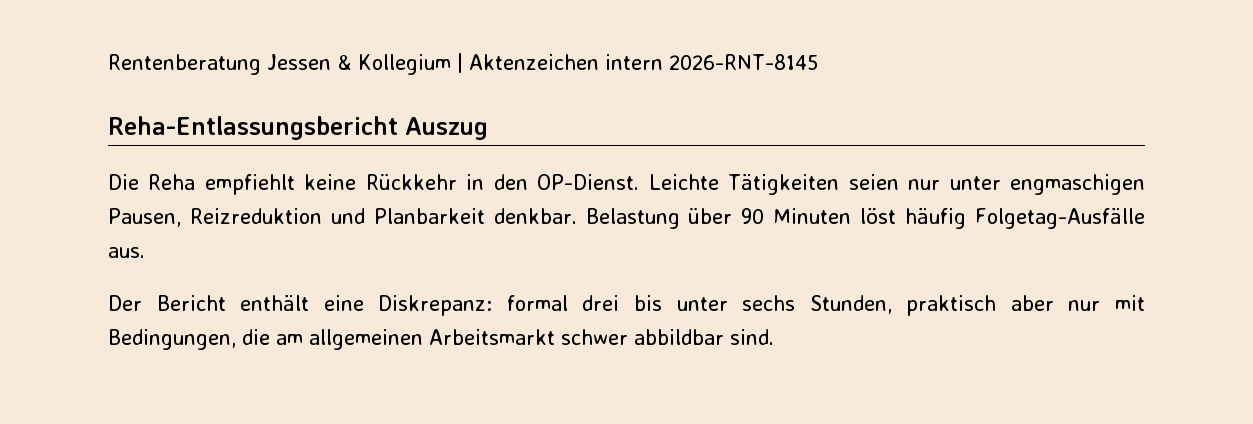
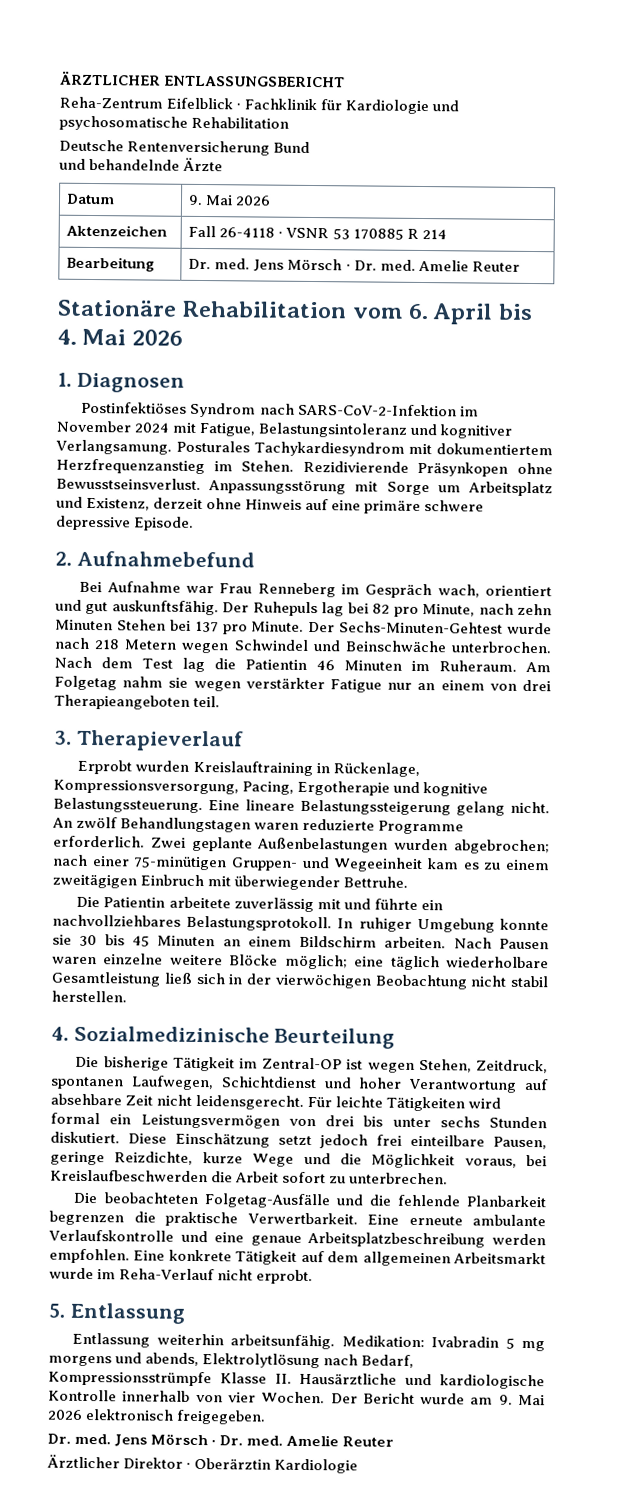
- Rentenberatung Jessen & Kollegium | Aktenzeichen intern 2026-RNT-8145
- Reha-Entlassungsbericht Auszug
- Die Reha empfiehlt keine Rückkehr in den OP-Dienst. Leichte Tätigkeiten seien nur unter engmaschigen Pausen, Reizreduktion und Planbarkeit denkbar. Belastung über 90 Minuten löst häufig Folgetag-Ausfälle aus.
- Der Bericht enthält eine Diskrepanz: formal drei bis unter sechs Stunden, praktisch aber nur mit Bedingungen, die am allgemeinen Arbeitsmarkt schwer abbildbar sind.
+ ÄRZTLICHER ENTLASSUNGSBERICHT
+ Reha-Zentrum Eifelblick · Fachklinik für Kardiologie und psychosomatische Rehabilitation
+ Deutsche Rentenversicherung Bund
+ und behandelnde Ärzte
+ Datum | 9. Mai 2026
+ Aktenzeichen | Fall 26-4118 · VSNR 53 170885 R 214
+ Bearbeitung | Dr. med. Jens Mörsch · Dr. med. Amelie Reuter
+ Stationäre Rehabilitation vom 6. April bis 4. Mai 2026
+ 1. Diagnosen
+ Postinfektiöses Syndrom nach SARS-CoV-2-Infektion im November 2024 mit Fatigue, Belastungsintoleranz und kognitiver Verlangsamung. Posturales Tachykardiesyndrom mit dokumentiertem Herzfrequenzanstieg im Stehen. Rezidivierende Präsynkopen ohne Bewusstseinsverlust. Anpassungsstörung mit Sorge um Arbeitsplatz und Existenz, derzeit ohne Hinweis auf eine primäre schwere depressive Episode.
+ 2. Aufnahmebefund
+ Bei Aufnahme war Frau Renneberg im Gespräch wach, orientiert und gut auskunftsfähig. Der Ruhepuls lag bei 82 pro Minute, nach zehn Minuten Stehen bei 137 pro Minute. Der Sechs-Minuten-Gehtest wurde nach 218 Metern wegen Schwindel und Beinschwäche unterbrochen. Nach dem Test lag die Patientin 46 Minuten im Ruheraum. Am Folgetag nahm sie wegen verstärkter Fatigue nur an einem von drei Therapieangeboten teil.
+ 3. Therapieverlauf
+ Erprobt wurden Kreislauftraining in Rückenlage, Kompressionsversorgung, Pacing, Ergotherapie und kognitive Belastungssteuerung. Eine lineare Belastungssteigerung gelang nicht. An zwölf Behandlungstagen waren reduzierte Programme erforderlich. Zwei geplante Außenbelastungen wurden abgebrochen; nach einer 75-minütigen Gruppen- und Wegeeinheit kam es zu einem zweitägigen Einbruch mit überwiegender Bettruhe.
+ Die Patientin arbeitete zuverlässig mit und führte ein nachvollziehbares Belastungsprotokoll. In ruhiger Umgebung konnte sie 30 bis 45 Minuten an einem Bildschirm arbeiten. Nach Pausen waren einzelne weitere Blöcke möglich; eine täglich wiederholbare Gesamtleistung ließ sich in der vierwöchigen Beobachtung nicht stabil herstellen.
+ 4. Sozialmedizinische Beurteilung
+ Die bisherige Tätigkeit im Zentral-OP ist wegen Stehen, Zeitdruck, spontanen Laufwegen, Schichtdienst und hoher Verantwortung auf absehbare Zeit nicht leidensgerecht. Für leichte Tätigkeiten wird formal ein Leistungsvermögen von drei bis unter sechs Stunden diskutiert. Diese Einschätzung setzt jedoch frei einteilbare Pausen, geringe Reizdichte, kurze Wege und die Möglichkeit voraus, bei Kreislaufbeschwerden die Arbeit sofort zu unterbrechen.
+ Die beobachteten Folgetag-Ausfälle und die fehlende Planbarkeit begrenzen die praktische Verwertbarkeit. Eine erneute ambulante Verlaufskontrolle und eine genaue Arbeitsplatzbeschreibung werden empfohlen. Eine konkrete Tätigkeit auf dem allgemeinen Arbeitsmarkt wurde im Reha-Verlauf nicht erprobt.
+ 5. Entlassung
+ Entlassung weiterhin arbeitsunfähig. Medikation: Ivabradin 5 mg morgens und abends, Elektrolytlösung nach Bedarf, Kompressionsstrümpfe Klasse II. Hausärztliche und kardiologische Kontrolle innerhalb von vier Wochen. Der Bericht wurde am 9. Mai 2026 elektronisch freigegeben.
+ Dr. med. Jens Mörsch · Dr. med. Amelie Reuter
+ Ärztlicher Direktor · Oberärztin Kardiologie

